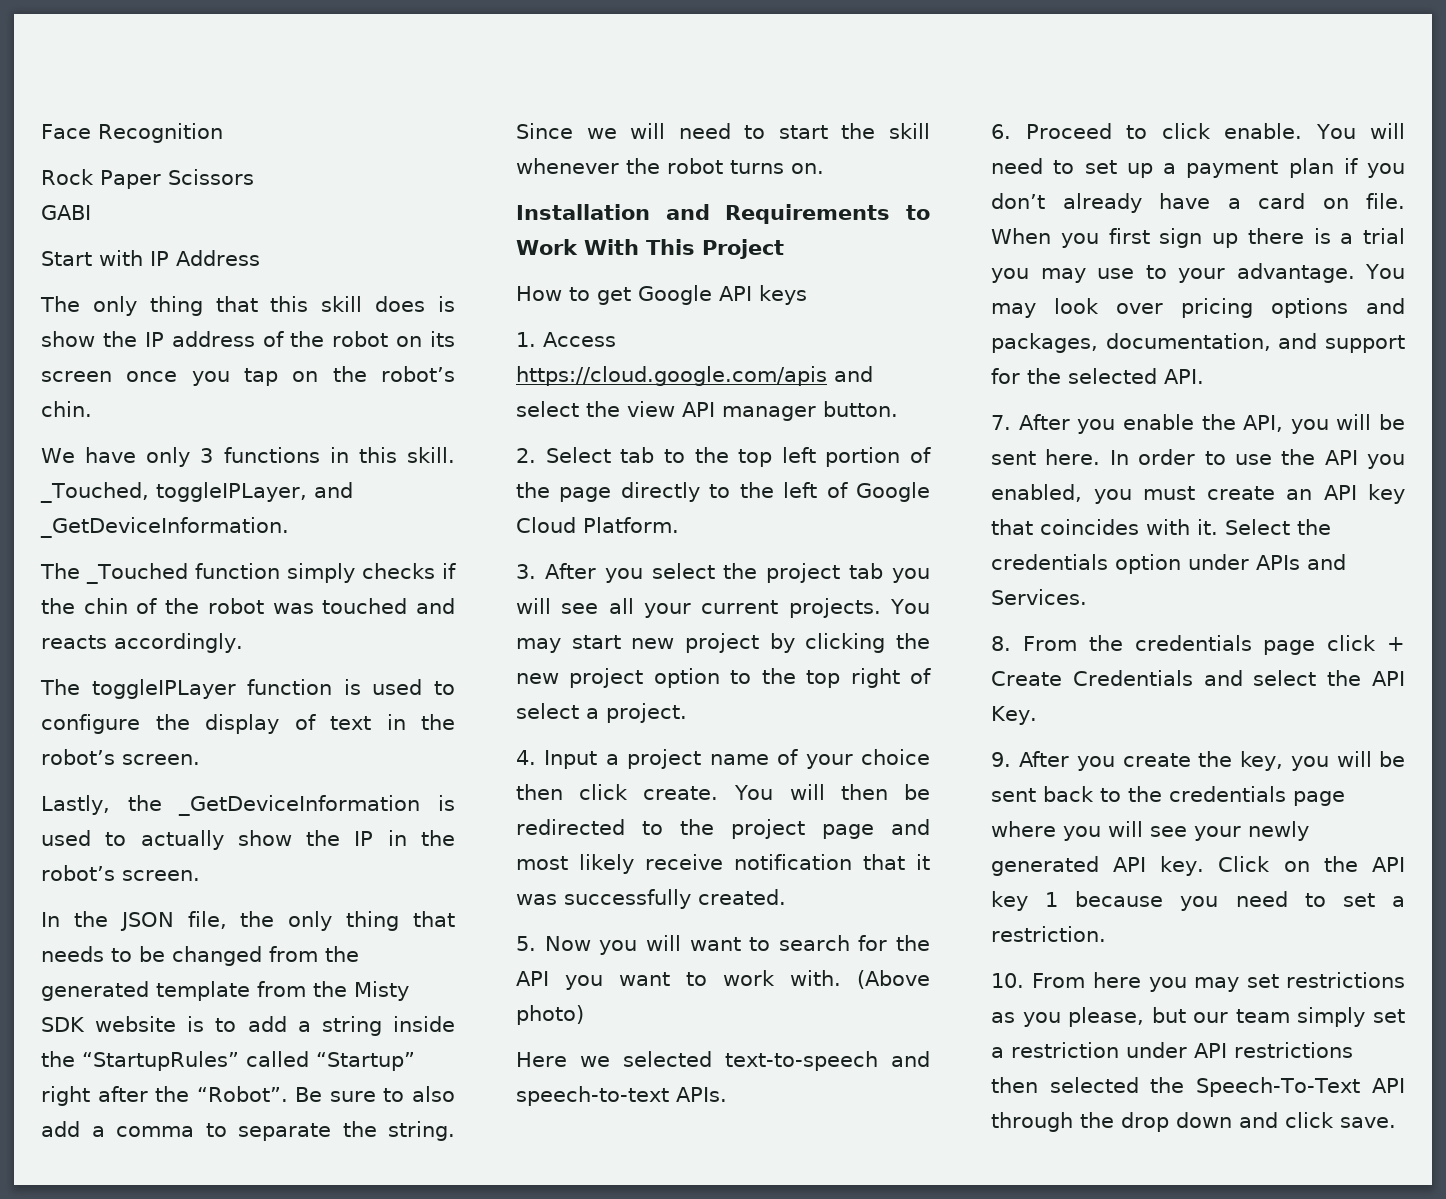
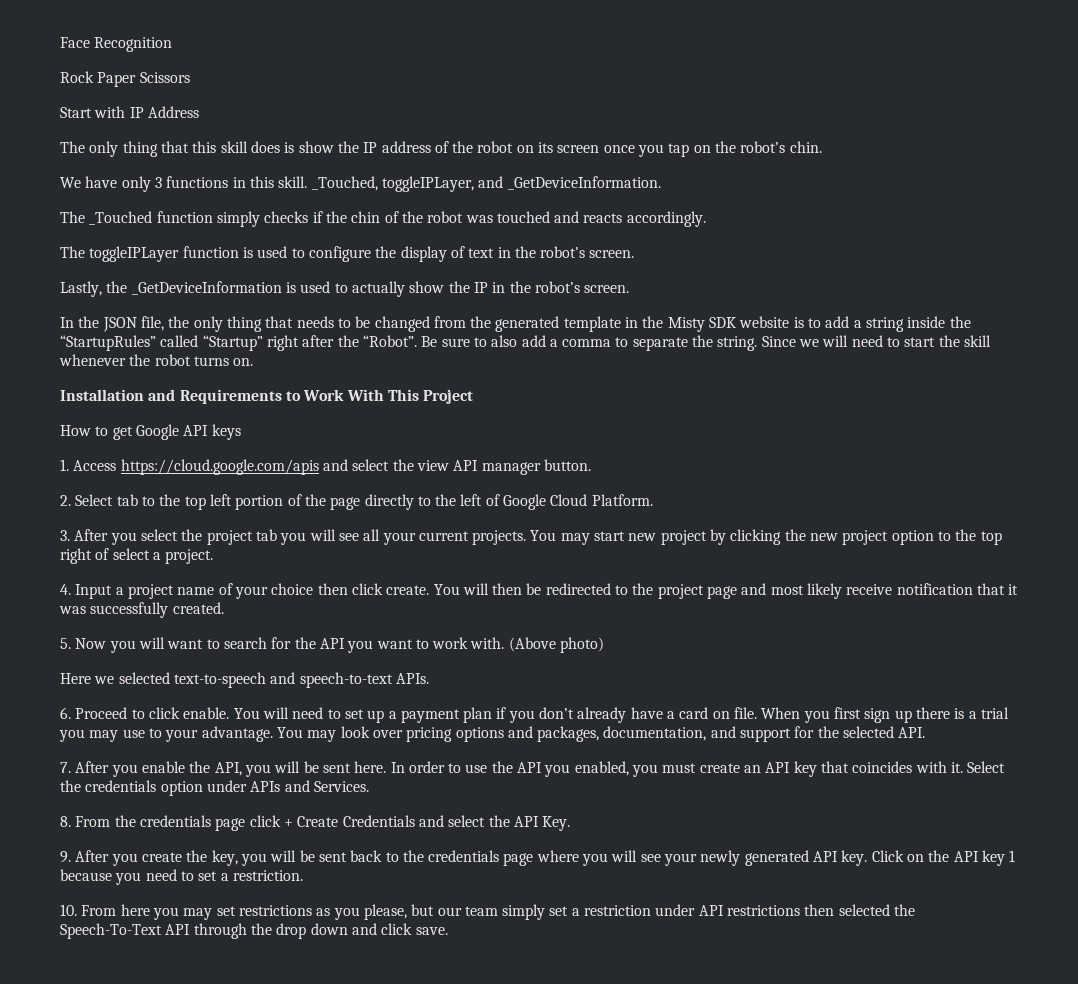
- GABI
- In the JSON file, the only thing that needs to be changed from the generated template from the Misty SDK website is to add a string inside the “StartupRules” called “Startup” right after the “Robot”.
+ In the JSON file, the only thing that needs to be changed from the generated template in the Misty SDK website is to add a string inside the “StartupRules” called “Startup” right after the “Robot”.

